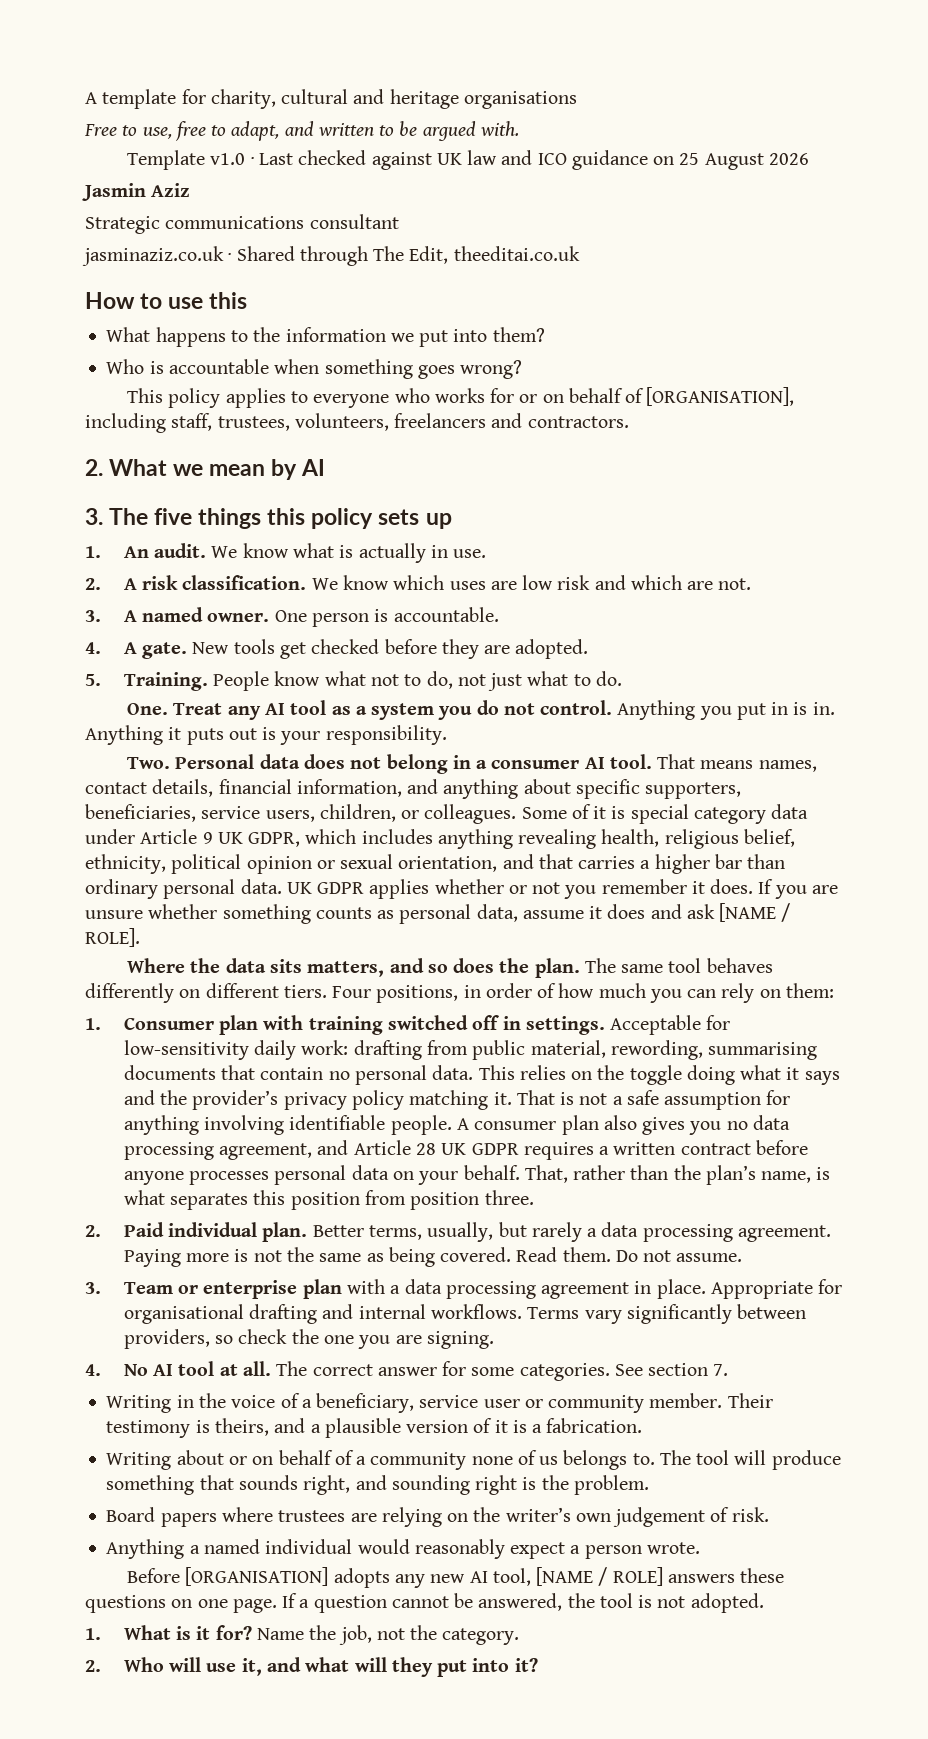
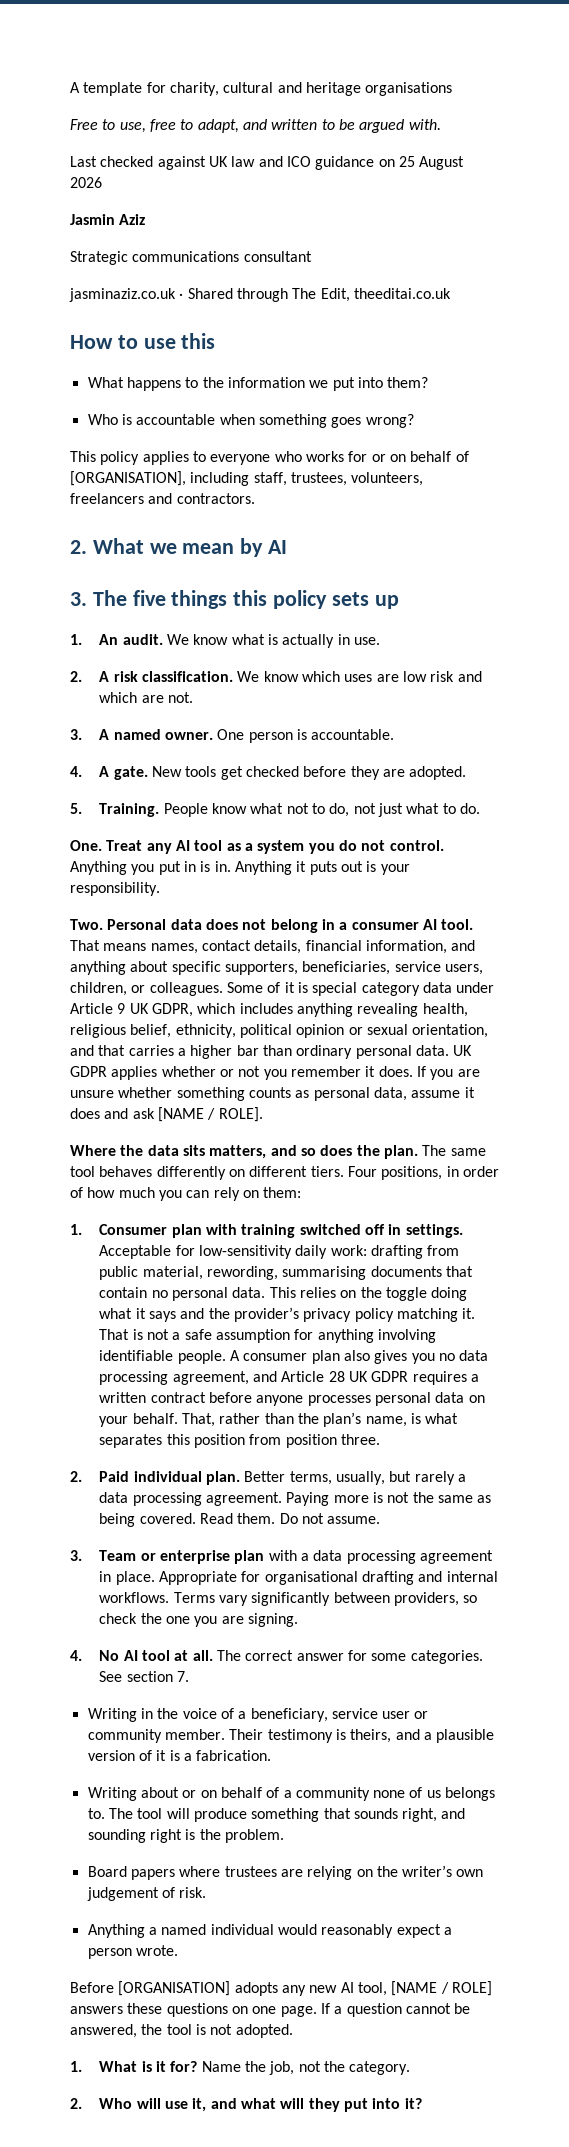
- Template v1.0 · Last checked against UK law and ICO guidance on 25 August 2026
+ Last checked against UK law and ICO guidance on 25 August 2026

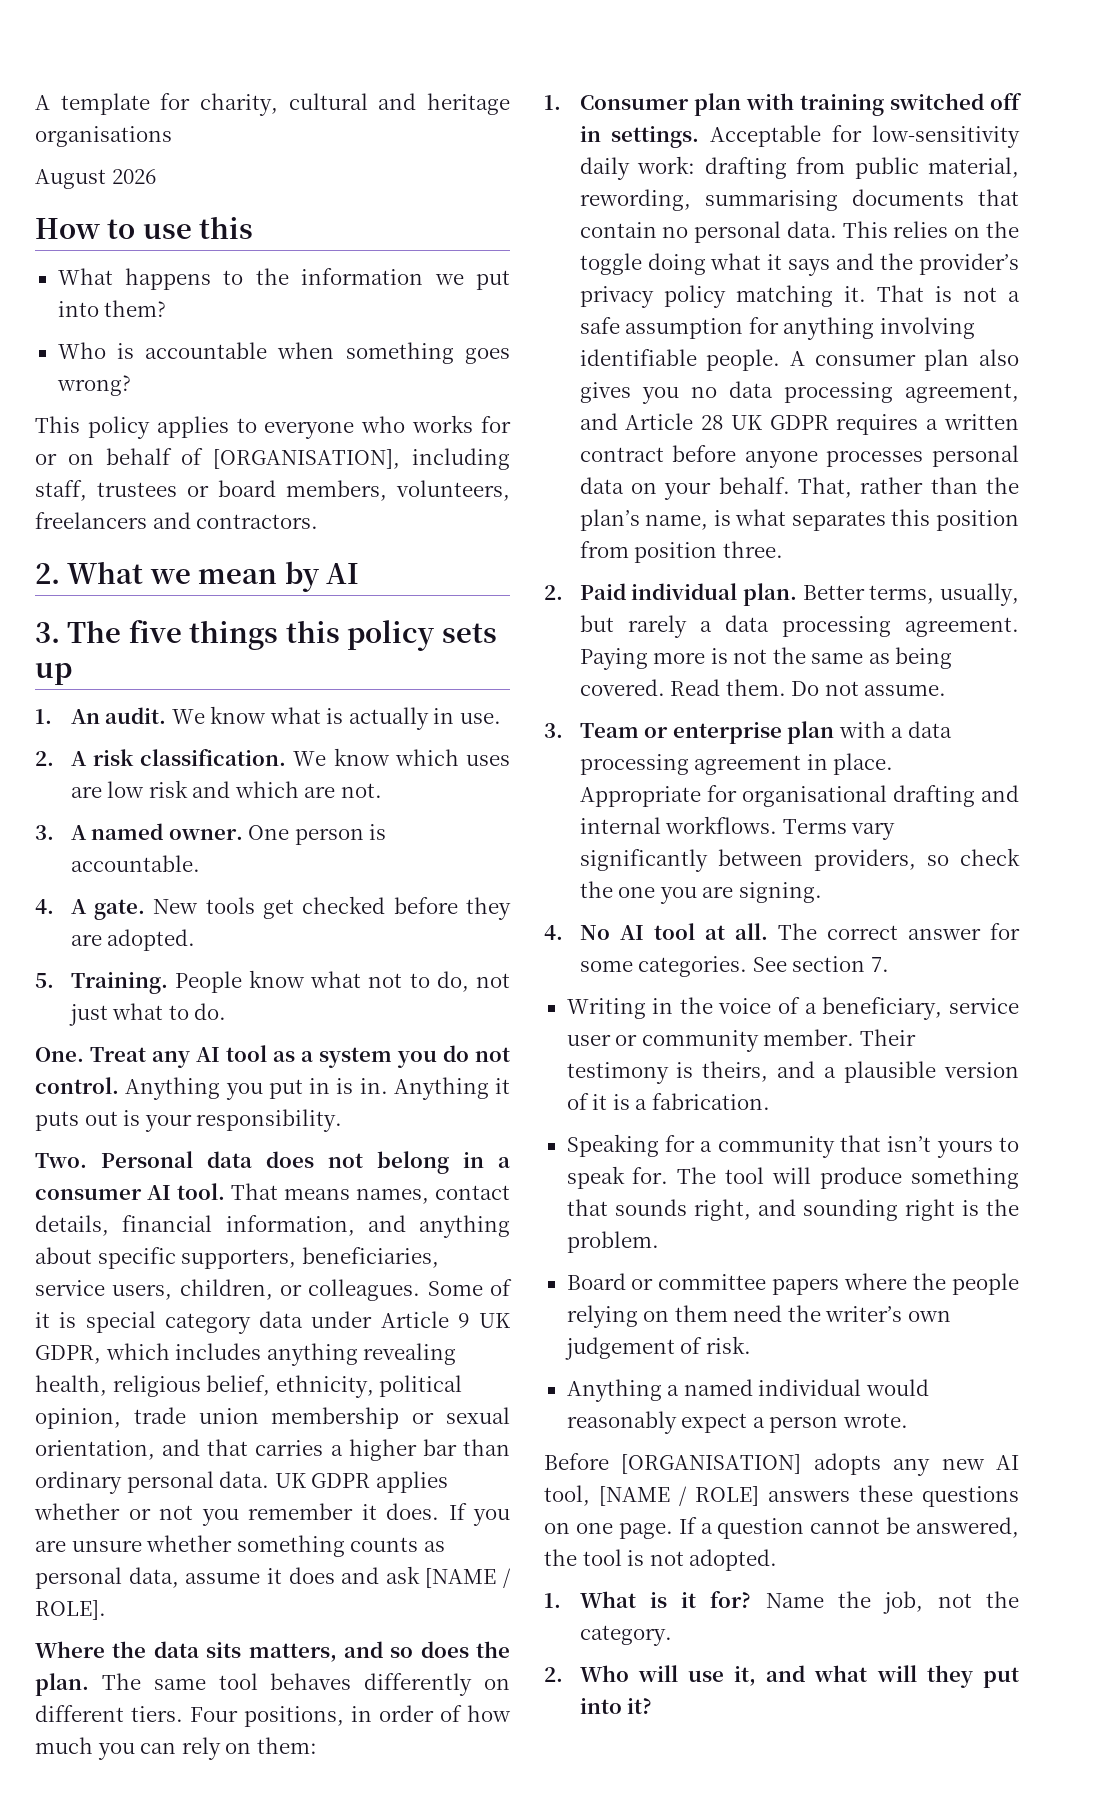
- Free to use, free to adapt, and written to be argued with.
- Last checked against UK law and ICO guidance on 25 August 2026
- Jasmin Aziz
- Strategic communications consultant
- jasminaziz.co.uk · Shared through The Edit, theeditai.co.uk
+ August 2026
- This policy applies to everyone who works for or on behalf of [ORGANISATION], including staff, trustees, volunteers, freelancers and contractors.
+ This policy applies to everyone who works for or on behalf of [ORGANISATION], including staff, trustees or board members, volunteers, freelancers and contractors.
- Some of it is special category data under Article 9 UK GDPR, which includes anything revealing health, religious belief, ethnicity, political opinion or sexual orientation, and that carries a higher bar than ordinary personal data.
+ Some of it is special category data under Article 9 UK GDPR, which includes anything revealing health, religious belief, ethnicity, political opinion, trade union membership or sexual orientation, and that carries a higher bar than ordinary personal data.
- Writing about or on behalf of a community none of us belongs to.
+ Speaking for a community that isn’t yours to speak for.
- Board papers where trustees are relying on the writer’s own judgement of risk.
+ Board or committee papers where the people relying on them need the writer’s own judgement of risk.

